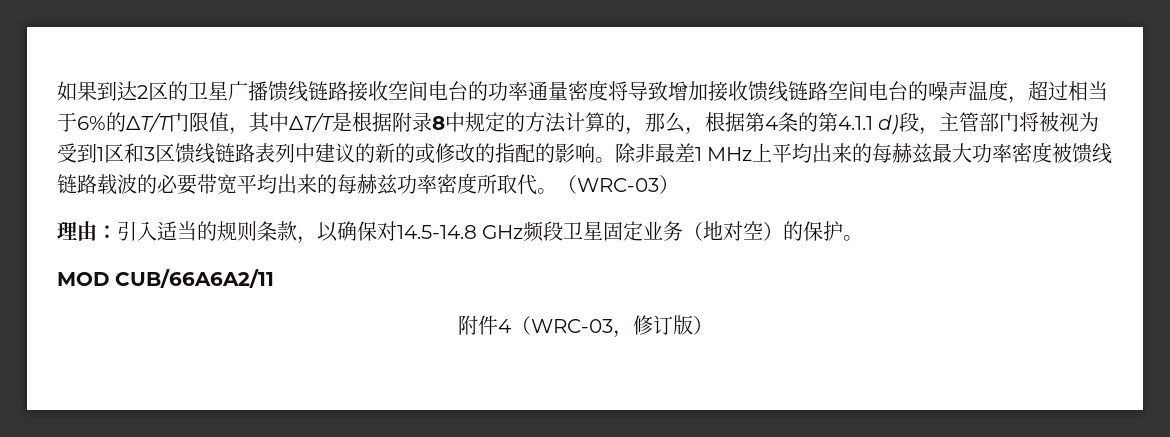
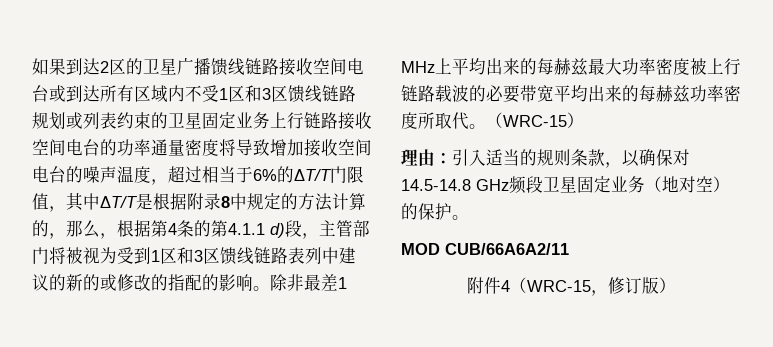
- 如果到达2区的卫星广播馈线链路接收空间电台的功率通量密度将导致增加接收馈线链路空间电台的噪声温度，超过相当于6%的ΔT/T门限值，其中ΔT/T是根据附录8中规定的方法计算的，那么，根据第4条的第4.1.1 d)段，主管部门将被视为受到1区和3区馈线链路表列中建议的新的或修改的指配的影响。
+ 如果到达2区的卫星广播馈线链路接收空间电台或到达所有区域内不受1区和3区馈线链路规划或列表约束的卫星固定业务上行链路接收空间电台的功率通量密度将导致增加接收空间电台的噪声温度，超过相当于6%的ΔT/T门限值，其中ΔT/T是根据附录8中规定的方法计算的，那么，根据第4条的第4.1.1 d)段，主管部门将被视为受到1区和3区馈线链路表列中建议的新的或修改的指配的影响。
- 除非最差1 MHz上平均出来的每赫兹最大功率密度被馈线链路载波的必要带宽平均出来的每赫兹功率密度所取代。
+ 除非最差1 MHz上平均出来的每赫兹最大功率密度被上行链路载波的必要带宽平均出来的每赫兹功率密度所取代。
- （WRC-03）
+ （WRC-15）
- 附件4（WRC-03，修订版）
+ 附件4（WRC-15，修订版）

